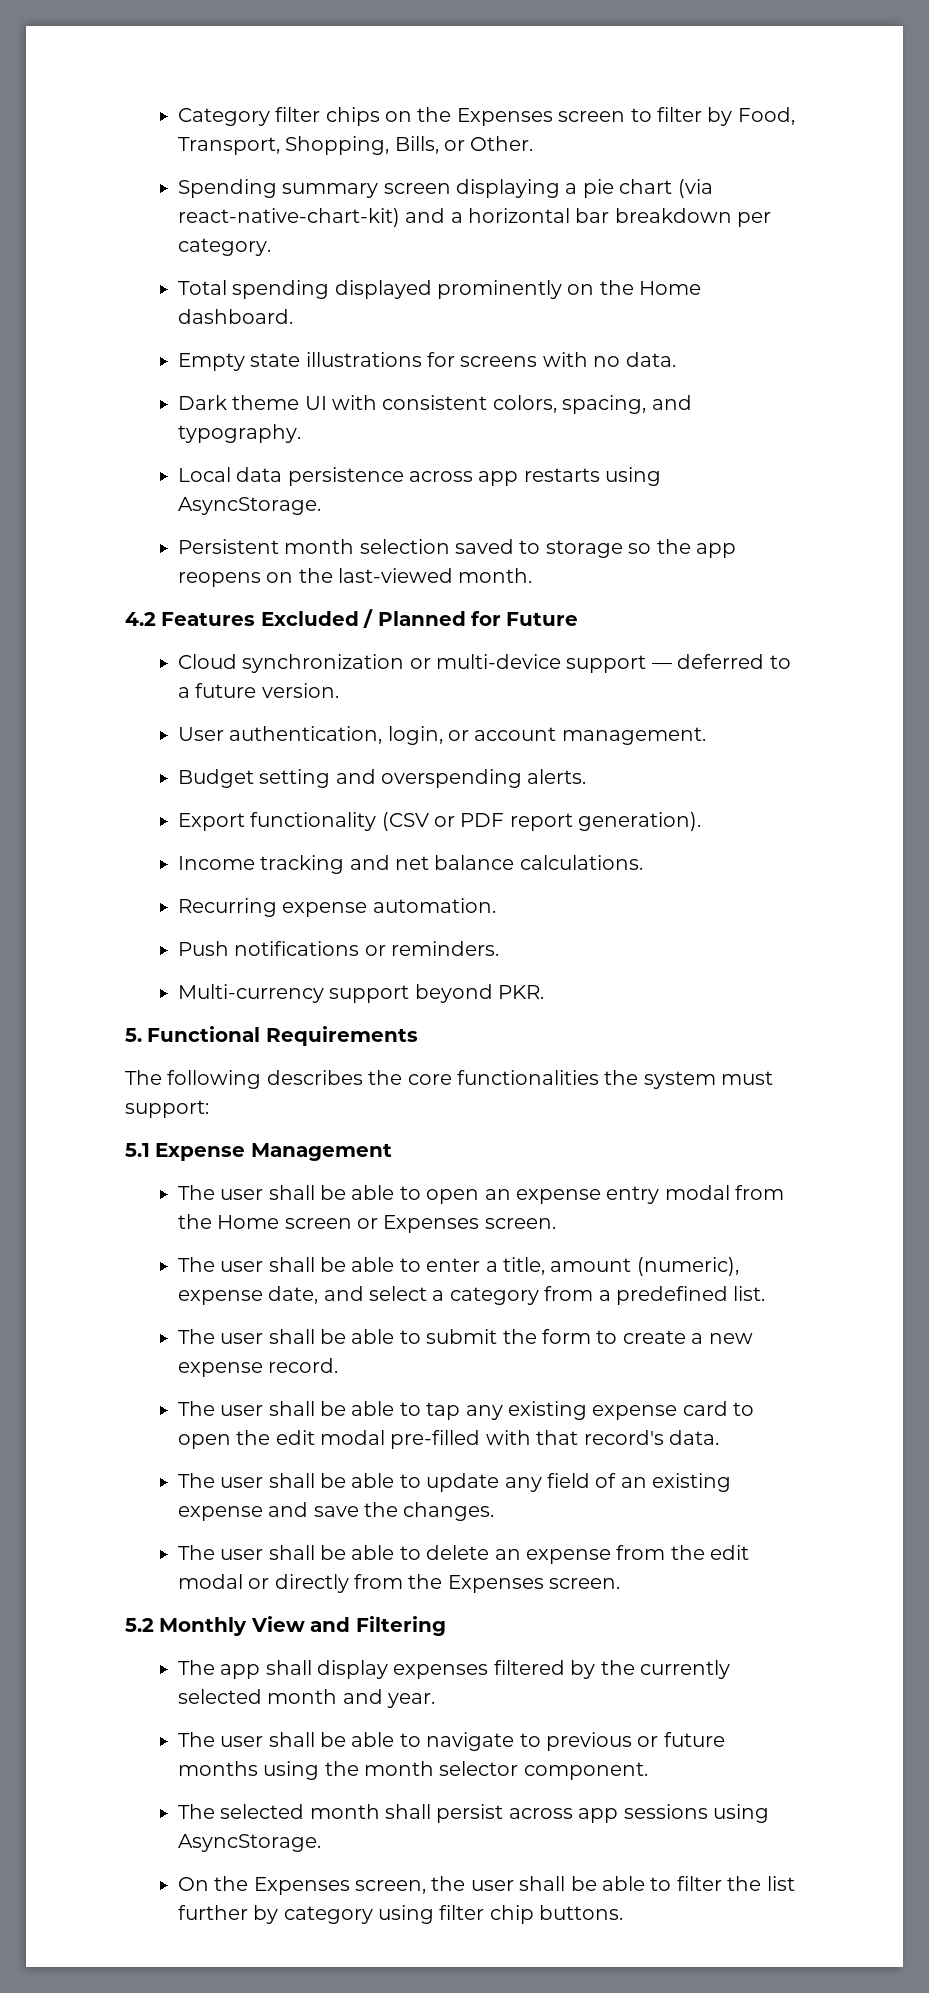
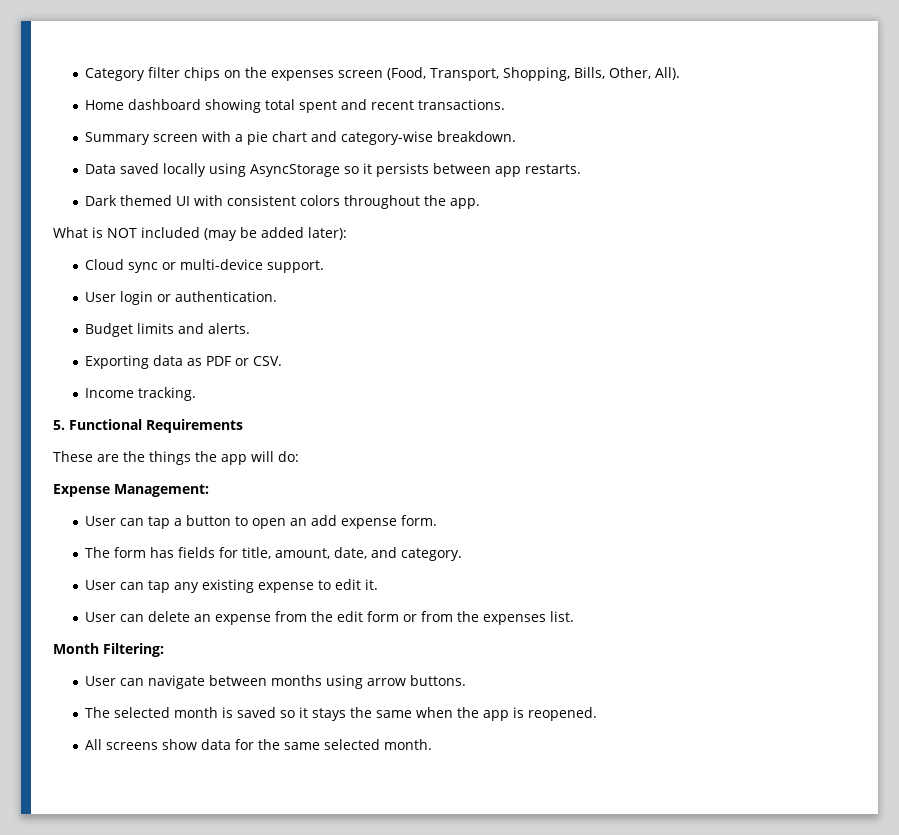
- Category filter chips on the Expenses screen to filter by Food, Transport, Shopping, Bills, or Other.
- Spending summary screen displaying a pie chart (via react-native-chart-kit) and a horizontal bar breakdown per category.
- Total spending displayed prominently on the Home dashboard.
- Empty state illustrations for screens with no data.
+ Category filter chips on the expenses screen (Food, Transport, Shopping, Bills, Other, All).
+ Home dashboard showing total spent and recent transactions.
+ Summary screen with a pie chart and category-wise breakdown.
+ Data saved locally using AsyncStorage so it persists between app restarts.
- Dark theme UI with consistent colors, spacing, and typography.
- Local data persistence across app restarts using AsyncStorage.
- Persistent month selection saved to storage so the app reopens on the last-viewed month.
- 4.2 Features Excluded / Planned for Future
+ Dark themed UI with consistent colors throughout the app.
+ What is NOT included (may be added later):
- Cloud synchronization or multi-device support — deferred to a future version.
- User authentication, login, or account management.
- Budget setting and overspending alerts.
- Export functionality (CSV or PDF report generation).
- Income tracking and net balance calculations.
- Recurring expense automation.
- Push notifications or reminders.
- Multi-currency support beyond PKR.
+ Cloud sync or multi-device support.
+ User login or authentication.
+ Budget limits and alerts.
+ Exporting data as PDF or CSV.
+ Income tracking.
  5. Functional Requirements
- The following describes the core functionalities the system must support:
- 5.1 Expense Management
- The user shall be able to open an expense entry modal from the Home screen or Expenses screen.
- The user shall be able to enter a title, amount (numeric), expense date, and select a category from a predefined list.
- The user shall be able to submit the form to create a new expense record.
- The user shall be able to tap any existing expense card to open the edit modal pre-filled with that record's data.
- The user shall be able to update any field of an existing expense and save the changes.
- The user shall be able to delete an expense from the edit modal or directly from the Expenses screen.
- 5.2 Monthly View and Filtering
- The app shall display expenses filtered by the currently selected month and year.
- The user shall be able to navigate to previous or future months using the month selector component.
- The selected month shall persist across app sessions using AsyncStorage.
- On the Expenses screen, the user shall be able to filter the list further by category using filter chip buttons.
+ These are the things the app will do:
+ Expense Management:
+ User can tap a button to open an add expense form.
+ The form has fields for title, amount, date, and category.
+ User can tap any existing expense to edit it.
+ User can delete an expense from the edit form or from the expenses list.
+ Month Filtering:
+ User can navigate between months using arrow buttons.
+ The selected month is saved so it stays the same when the app is reopened.
+ All screens show data for the same selected month.

